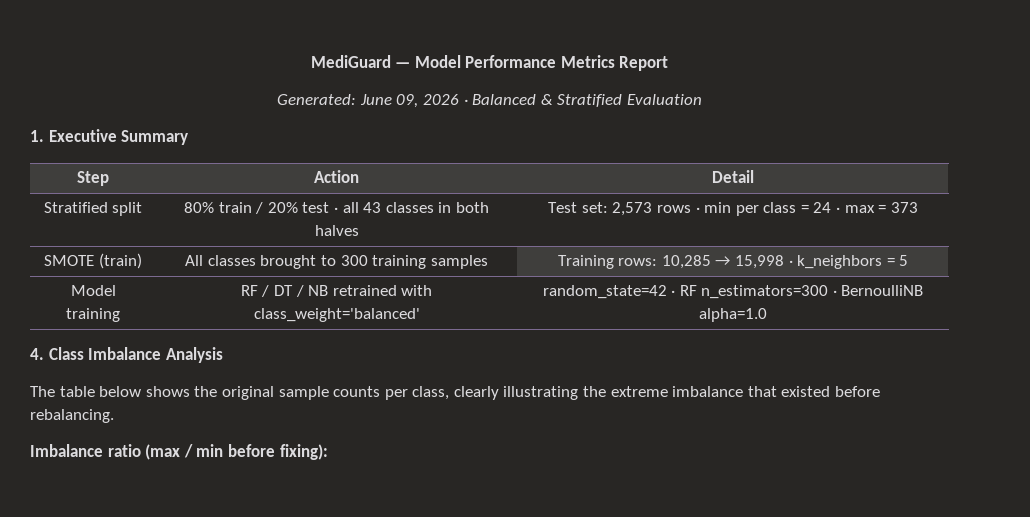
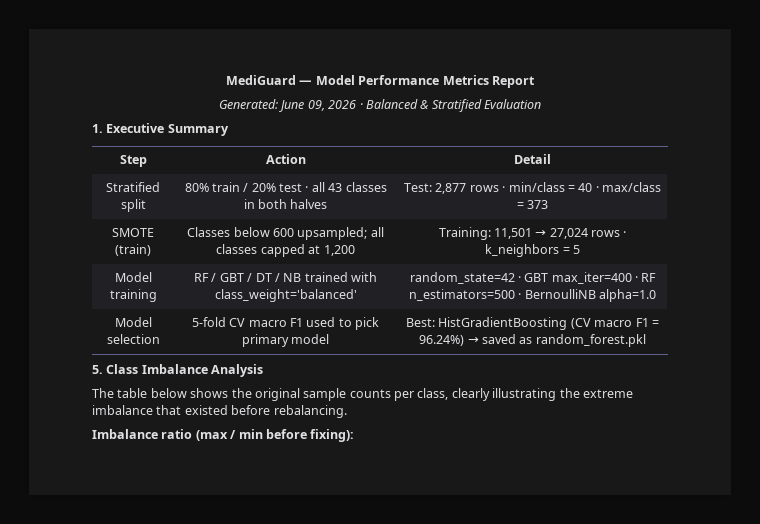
- Stratified split | 80% train / 20% test · all 43 classes in both halves | Test set: 2,573 rows · min per class = 24 · max = 373
- SMOTE (train) | All classes brought to 300 training samples | Training rows: 10,285 → 15,998 · k_neighbors = 5
+ Stratified split | 80% train / 20% test · all 43 classes in both halves | Test: 2,877 rows · min/class = 40 · max/class = 373
+ SMOTE (train) | Classes below 600 upsampled; all classes capped at 1,200 | Training: 11,501 → 27,024 rows · k_neighbors = 5
- Model training | RF / DT / NB retrained with class_weight='balanced' | random_state=42 · RF n_estimators=300 · BernoulliNB alpha=1.0
- 4. Class Imbalance Analysis
+ Model training | RF / GBT / DT / NB trained with class_weight='balanced' | random_state=42 · GBT max_iter=400 · RF n_estimators=500 · BernoulliNB alpha=1.0
+ Model selection | 5-fold CV macro F1 used to pick primary model | Best: HistGradientBoosting (CV macro F1 = 96.24%) → saved as random_forest.pkl
+ 5. Class Imbalance Analysis

